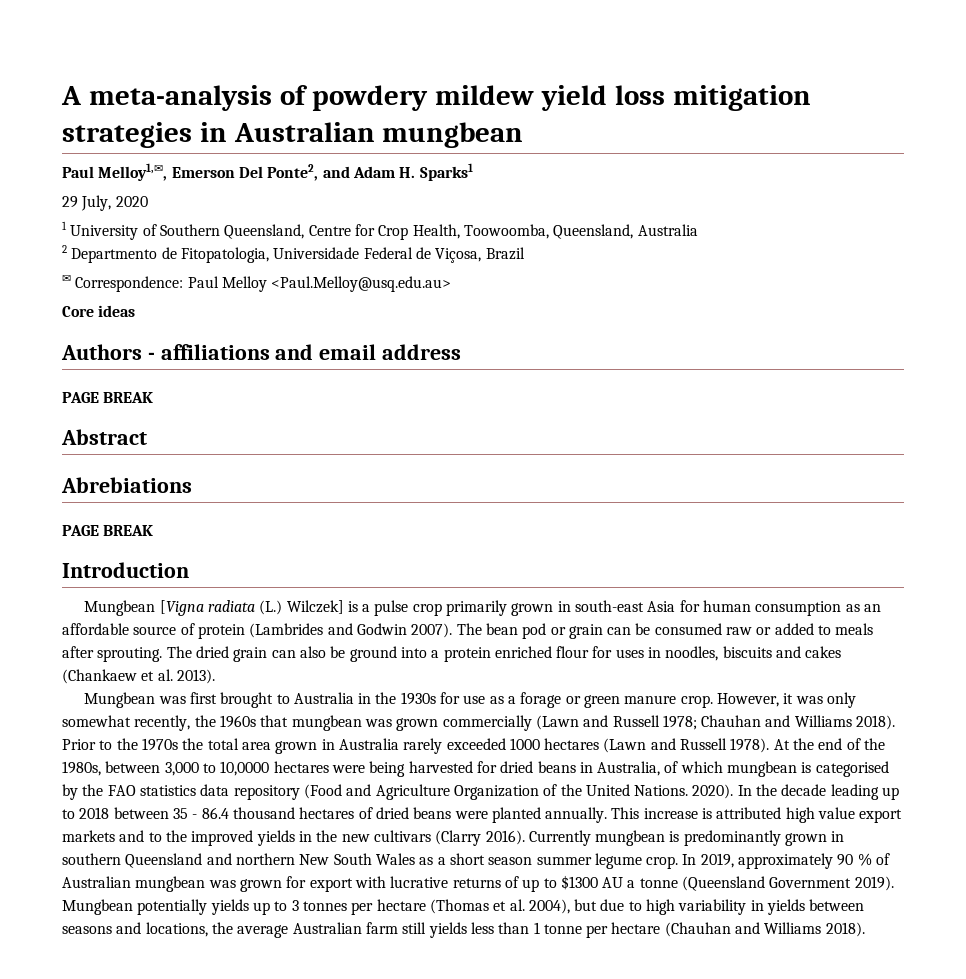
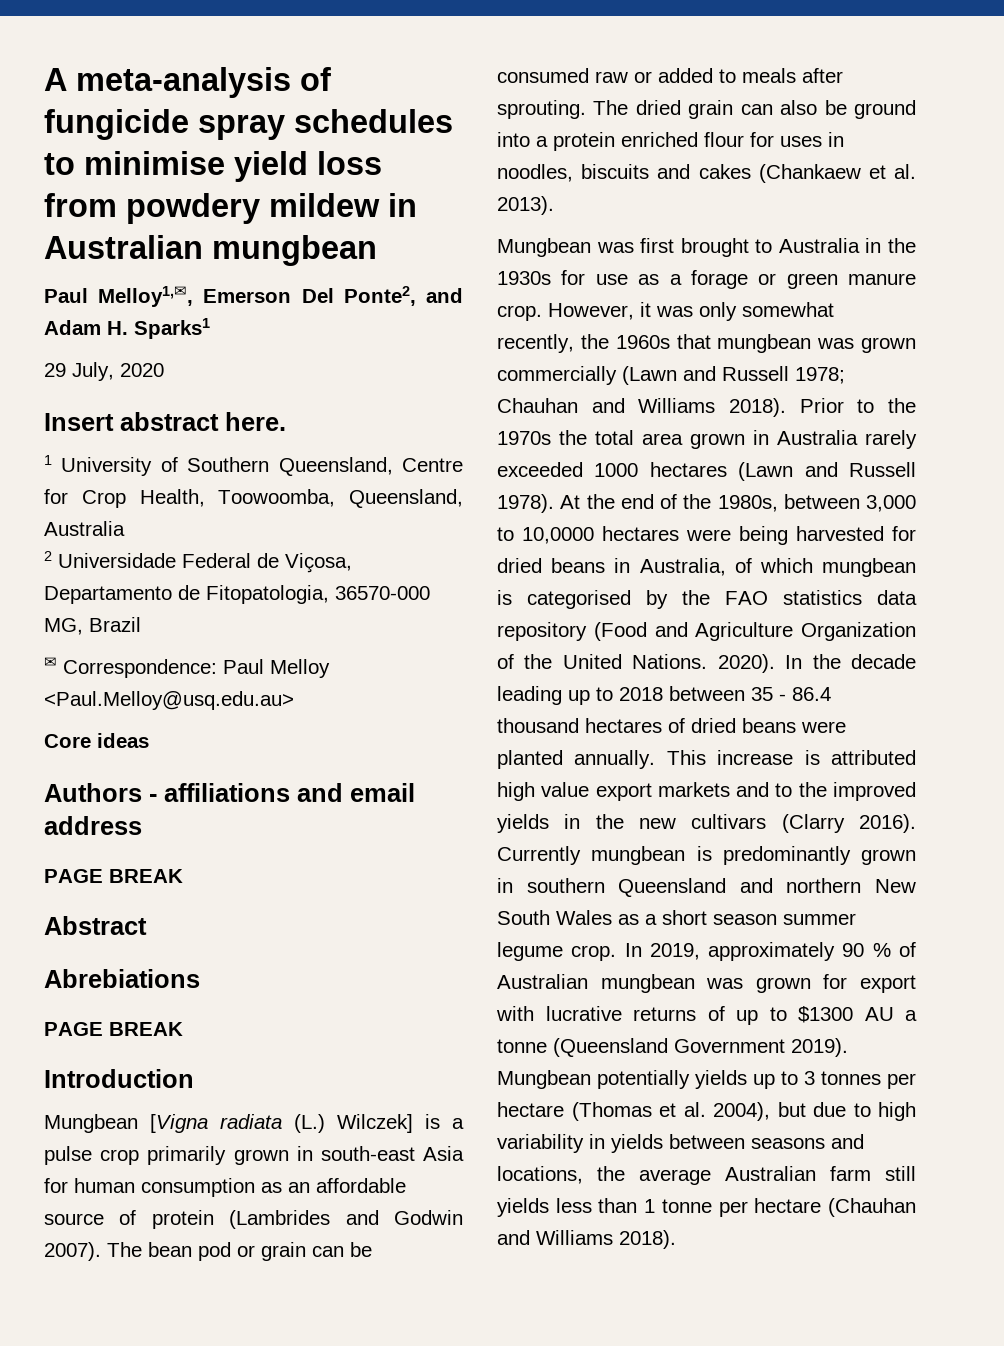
- A meta-analysis of powdery mildew yield loss mitigation strategies in Australian mungbean
+ A meta-analysis of fungicide spray schedules to minimise yield loss from powdery mildew in Australian mungbean
+ Insert abstract here.
- 2 Departmento de Fitopatologia, Universidade Federal de Viçosa, Brazil
+ 2 Universidade Federal de Viçosa, Departamento de Fitopatologia, 36570-000 MG, Brazil

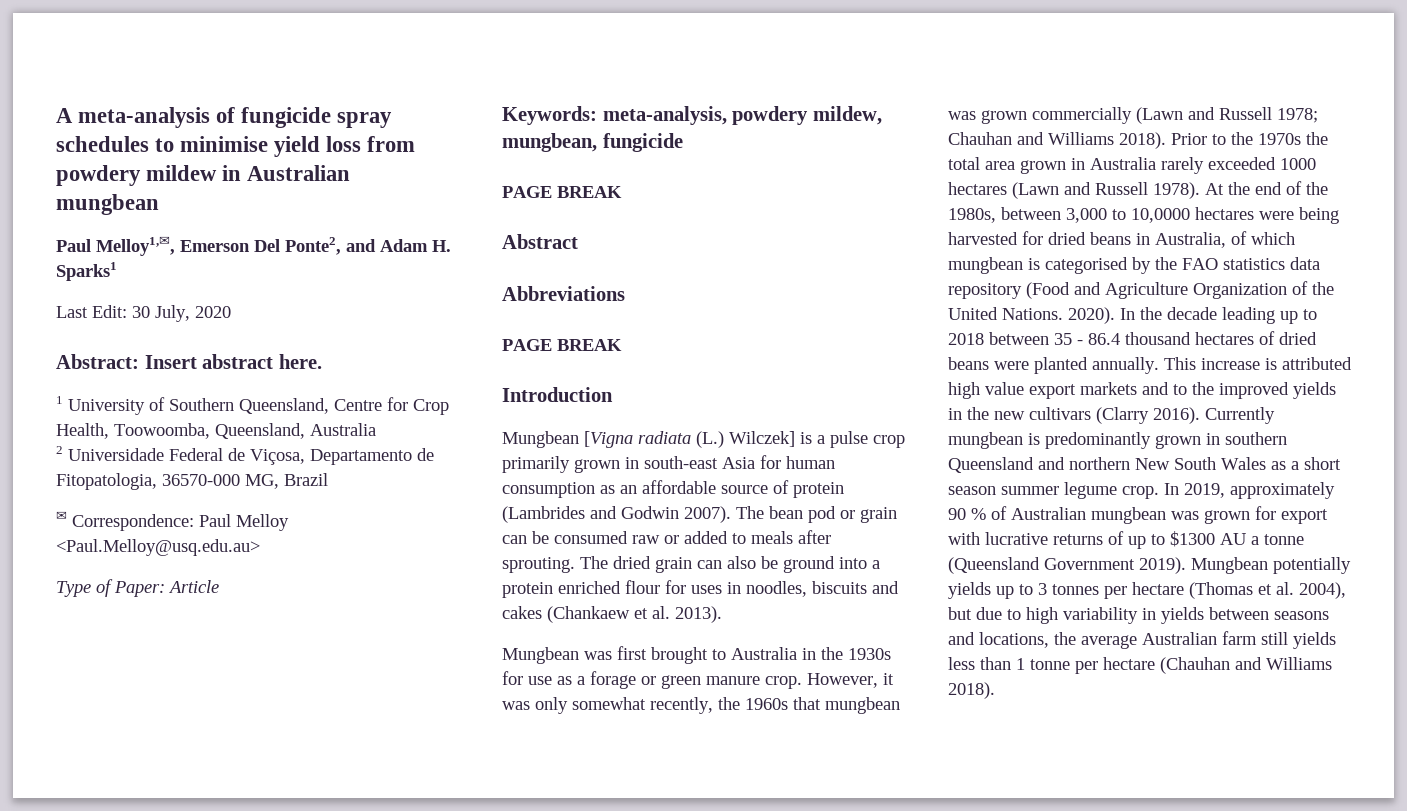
- 29 July, 2020
+ Last Edit: 30 July, 2020
- Insert abstract here.
+ Abstract: Insert abstract here.
- Core ideas
- Authors - affiliations and email address
+ Type of Paper: Article
+ Keywords: meta-analysis, powdery mildew, mungbean, fungicide
- Abrebiations
+ Abbreviations

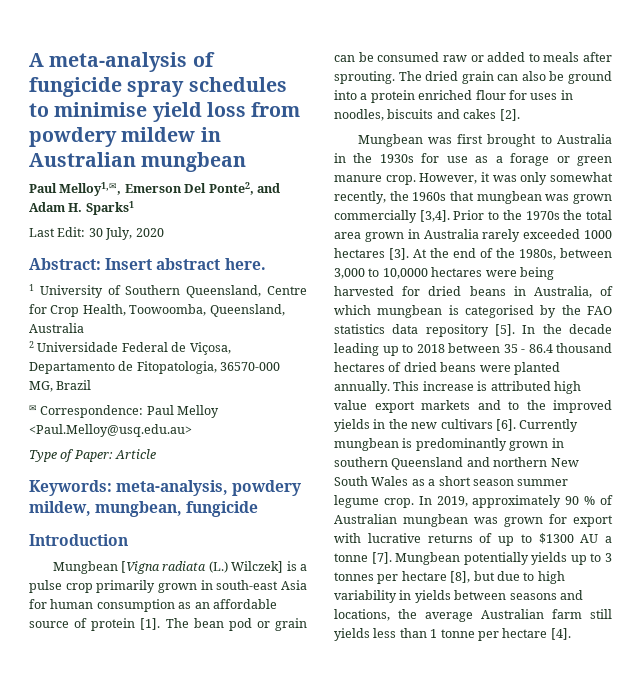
  Keywords: meta-analysis, powdery mildew, mungbean, fungicide
- PAGE BREAK
- Abstract
- Abbreviations
- PAGE BREAK
- Mungbean [Vigna radiata (L.) Wilczek] is a pulse crop primarily grown in south-east Asia for human consumption as an affordable source of protein (Lambrides and Godwin 2007).
+ Mungbean [Vigna radiata (L.) Wilczek] is a pulse crop primarily grown in south-east Asia for human consumption as an affordable source of protein [1].
- The dried grain can also be ground into a protein enriched flour for uses in noodles, biscuits and cakes (Chankaew et al. 2013).
+ The dried grain can also be ground into a protein enriched flour for uses in noodles, biscuits and cakes [2].
- However, it was only somewhat recently, the 1960s that mungbean was grown commercially (Lawn and Russell 1978; Chauhan and Williams 2018).
+ However, it was only somewhat recently, the 1960s that mungbean was grown commercially [3,4].
- Prior to the 1970s the total area grown in Australia rarely exceeded 1000 hectares (Lawn and Russell 1978).
+ Prior to the 1970s the total area grown in Australia rarely exceeded 1000 hectares [3].
- At the end of the 1980s, between 3,000 to 10,0000 hectares were being harvested for dried beans in Australia, of which mungbean is categorised by the FAO statistics data repository (Food and Agriculture Organization of the United Nations. 2020).
+ At the end of the 1980s, between 3,000 to 10,0000 hectares were being harvested for dried beans in Australia, of which mungbean is categorised by the FAO statistics data repository [5].
- This increase is attributed high value export markets and to the improved yields in the new cultivars (Clarry 2016).
+ This increase is attributed high value export markets and to the improved yields in the new cultivars [6].
- In 2019, approximately 90 % of Australian mungbean was grown for export with lucrative returns of up to $1300 AU a tonne (Queensland Government 2019).
+ In 2019, approximately 90 % of Australian mungbean was grown for export with lucrative returns of up to $1300 AU a tonne [7].
- Mungbean potentially yields up to 3 tonnes per hectare (Thomas et al. 2004), but due to high variability in yields between seasons and locations, the average Australian farm still yields less than 1 tonne per hectare (Chauhan and Williams 2018).
+ Mungbean potentially yields up to 3 tonnes per hectare [8], but due to high variability in yields between seasons and locations, the average Australian farm still yields less than 1 tonne per hectare [4].

